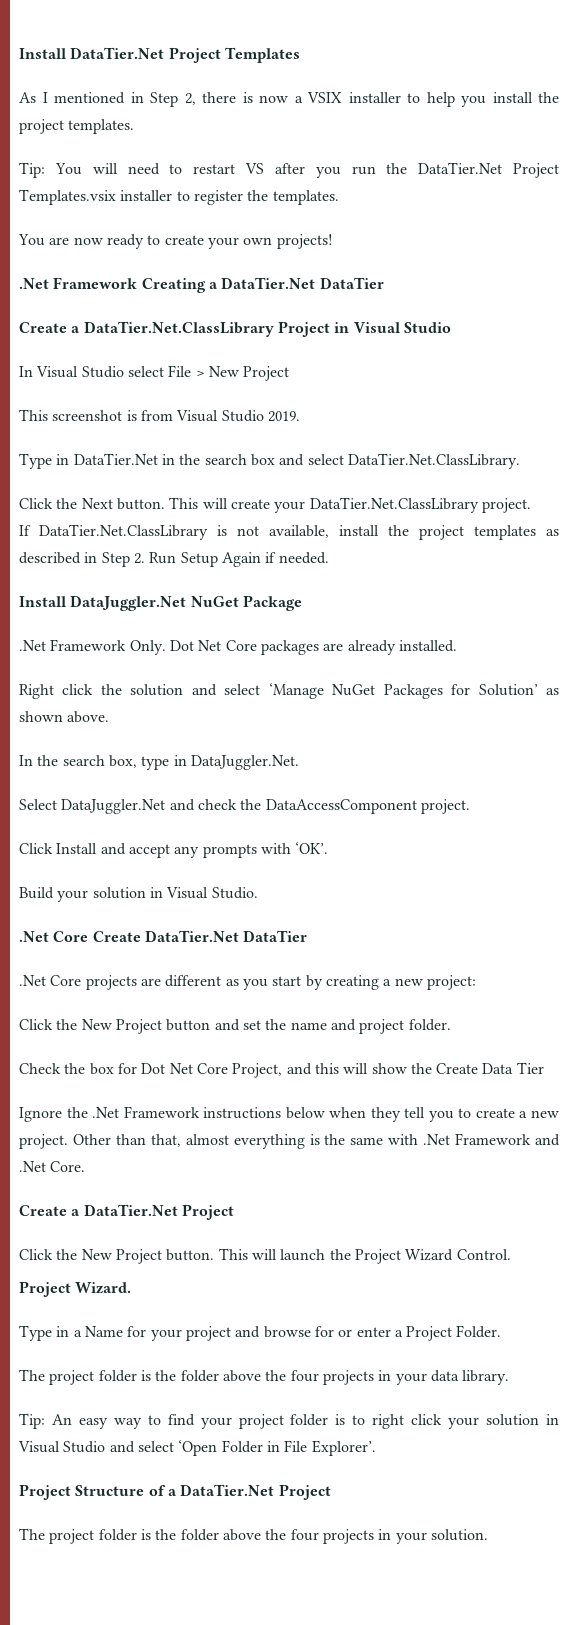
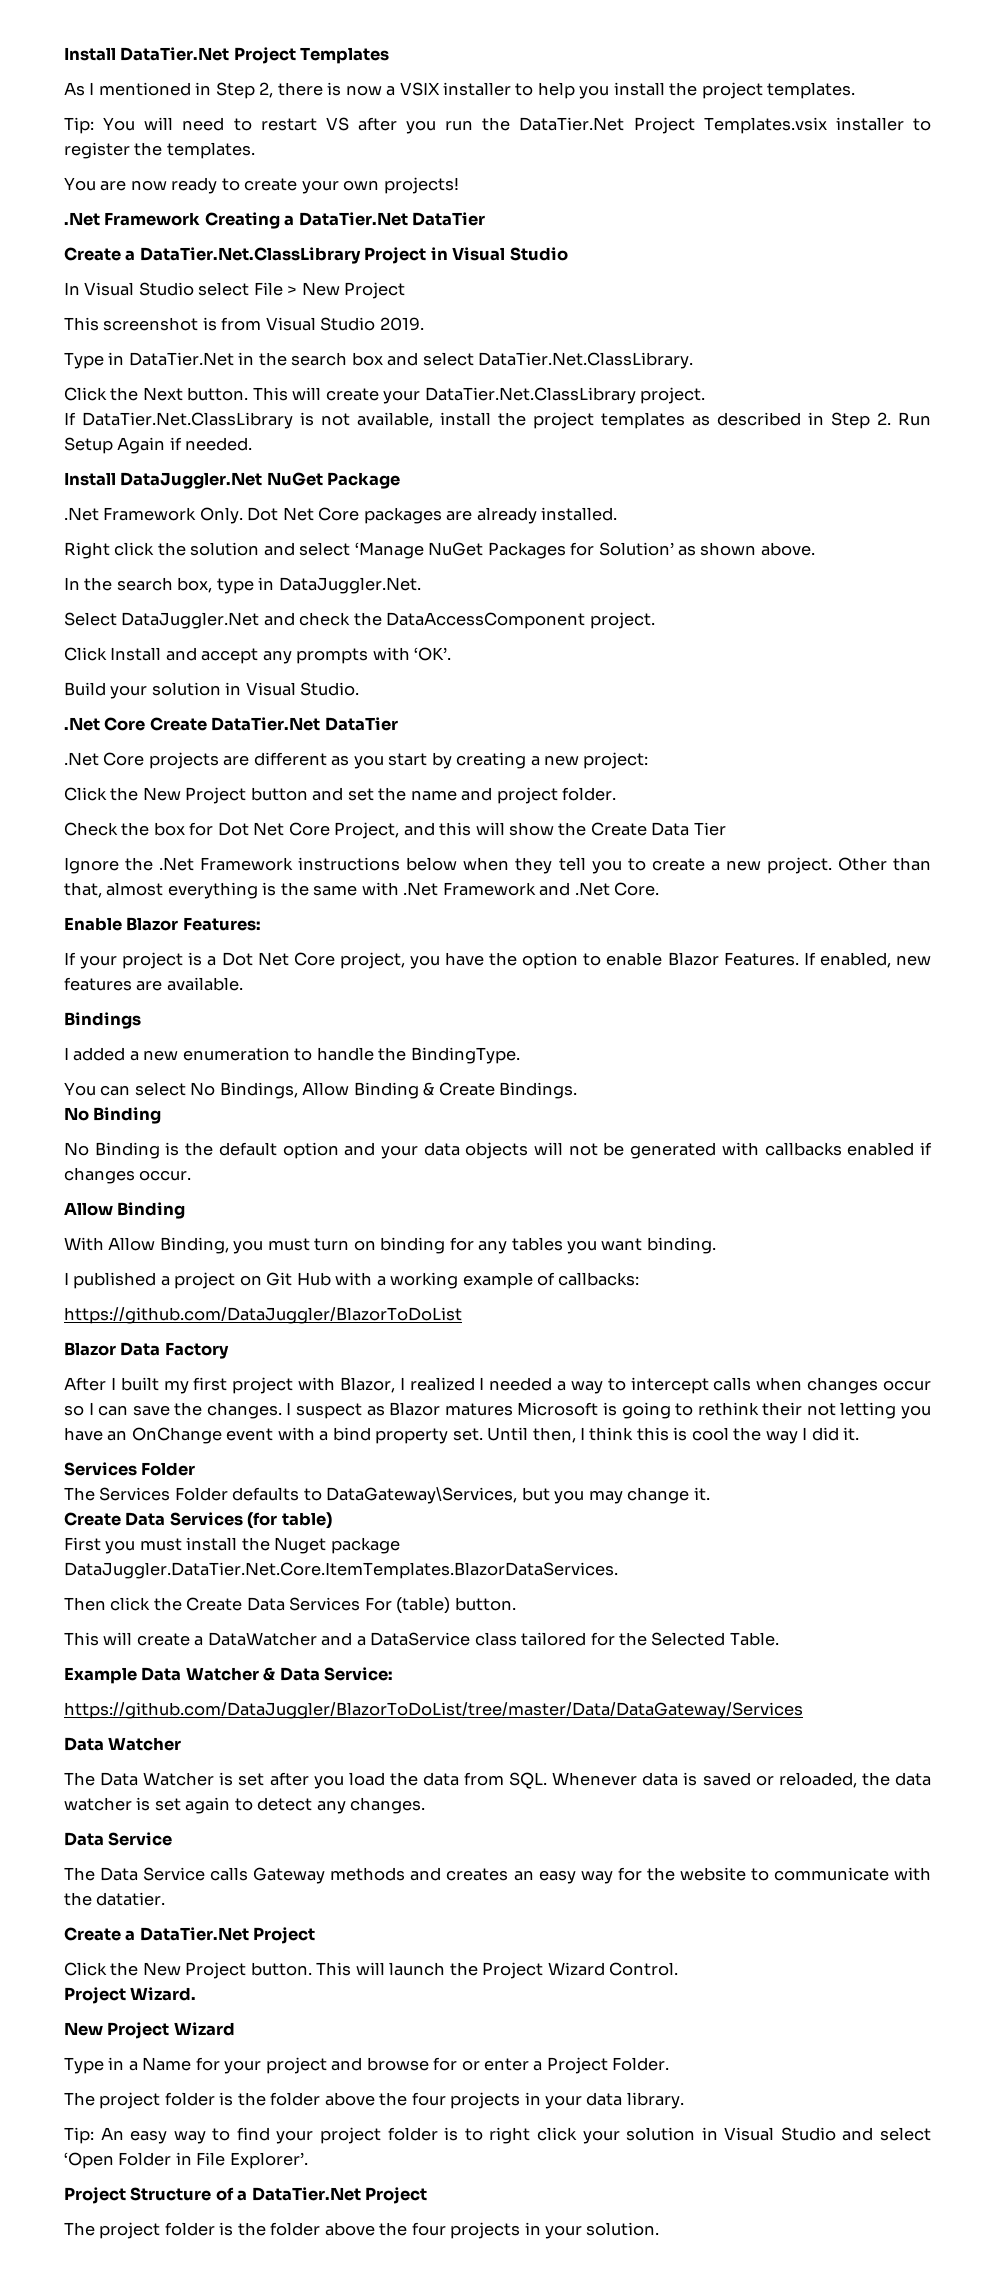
+ Enable Blazor Features:
+ If your project is a Dot Net Core project, you have the option to enable Blazor Features. If enabled, new features are available.
+ Bindings
+ I added a new enumeration to handle the BindingType.
+ You can select No Bindings, Allow Binding & Create Bindings.
+ No Binding
+ No Binding is the default option and your data objects will not be generated with callbacks enabled if changes occur.
+ Allow Binding
+ With Allow Binding, you must turn on binding for any tables you want binding.
+ I published a project on Git Hub with a working example of callbacks:
+ https://github.com/DataJuggler/BlazorToDoList
+ Blazor Data Factory
+ After I built my first project with Blazor, I realized I needed a way to intercept calls when changes occur so I can save the changes. I suspect as Blazor matures Microsoft is going to rethink their not letting you have an OnChange event with a bind property set. Until then, I think this is cool the way I did it.
+ Services Folder
+ The Services Folder defaults to DataGateway\Services, but you may change it.
+ Create Data Services (for table)
+ First you must install the Nuget package DataJuggler.DataTier.Net.Core.ItemTemplates.BlazorDataServices.
+ Then click the Create Data Services For (table) button.
+ This will create a DataWatcher and a DataService class tailored for the Selected Table.
+ Example Data Watcher & Data Service:
+ https://github.com/DataJuggler/BlazorToDoList/tree/master/Data/DataGateway/Services
+ Data Watcher
+ The Data Watcher is set after you load the data from SQL. Whenever data is saved or reloaded, the data watcher is set again to detect any changes.
+ Data Service
+ The Data Service calls Gateway methods and creates an easy way for the website to communicate with the datatier.
+ New Project Wizard

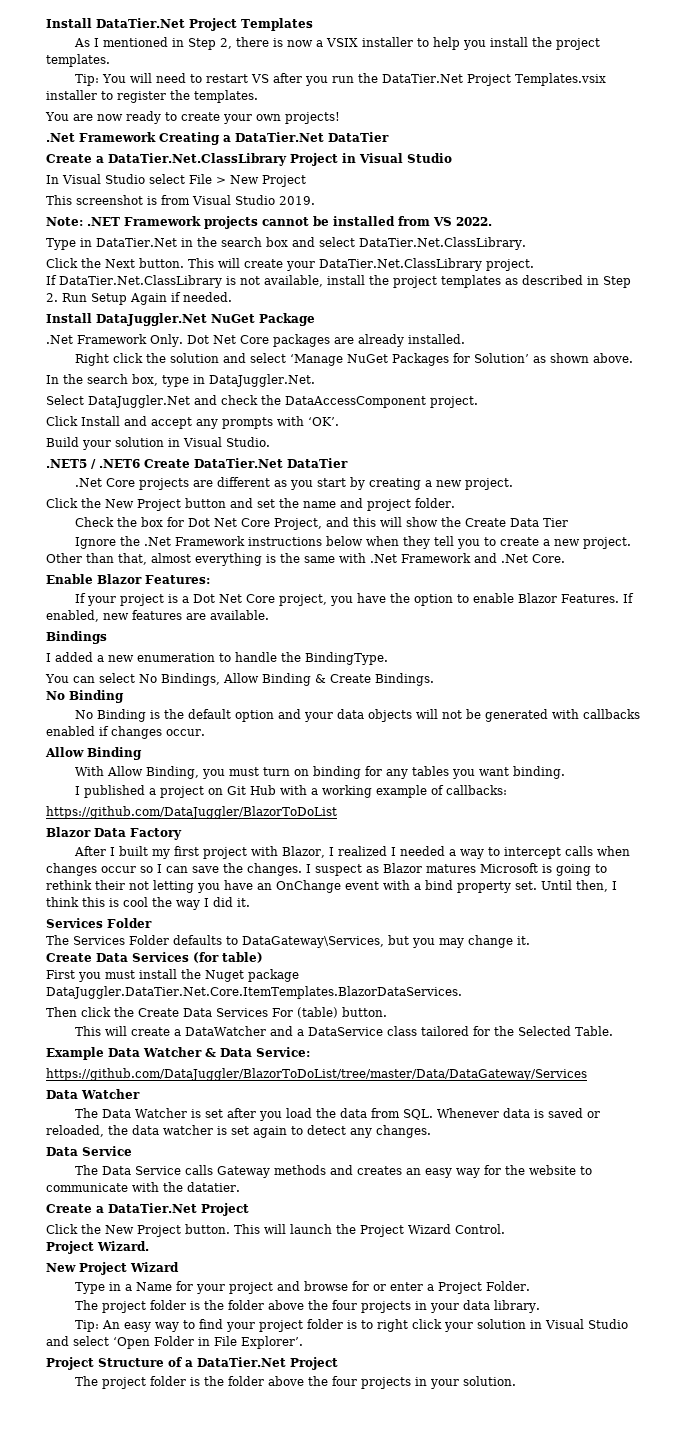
+ Note: .NET Framework projects cannot be installed from VS 2022.
- .Net Core Create DataTier.Net DataTier
+ .NET5 / .NET6 Create DataTier.Net DataTier
- .Net Core projects are different as you start by creating a new project:
+ .Net Core projects are different as you start by creating a new project.

